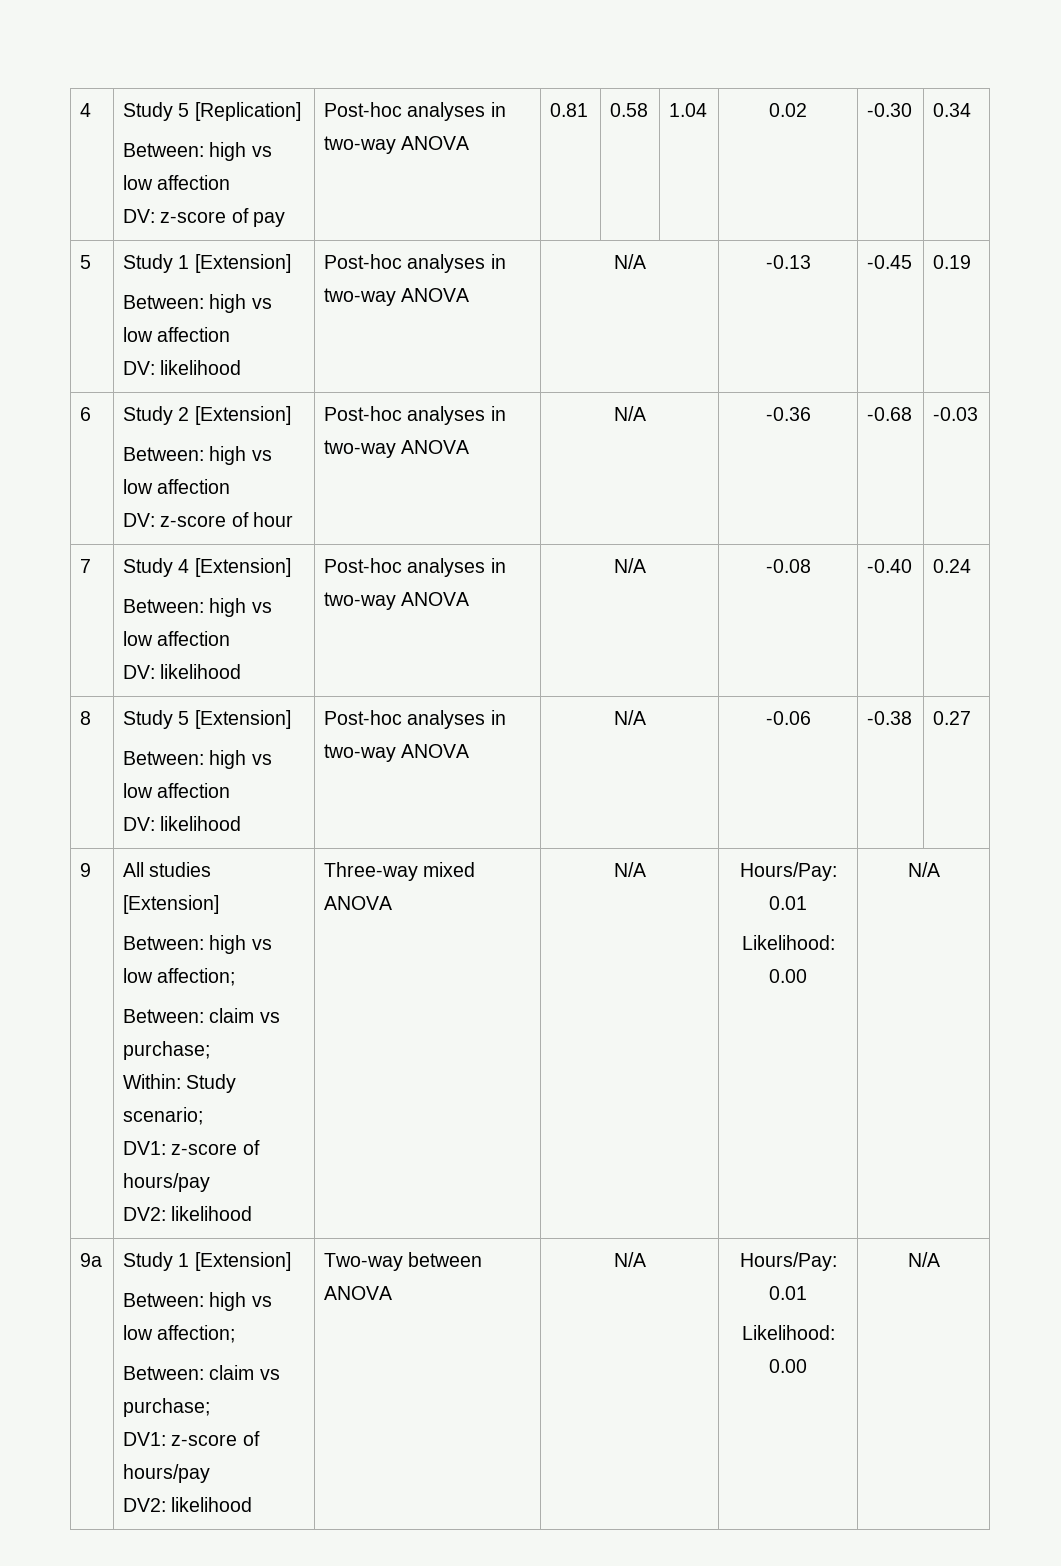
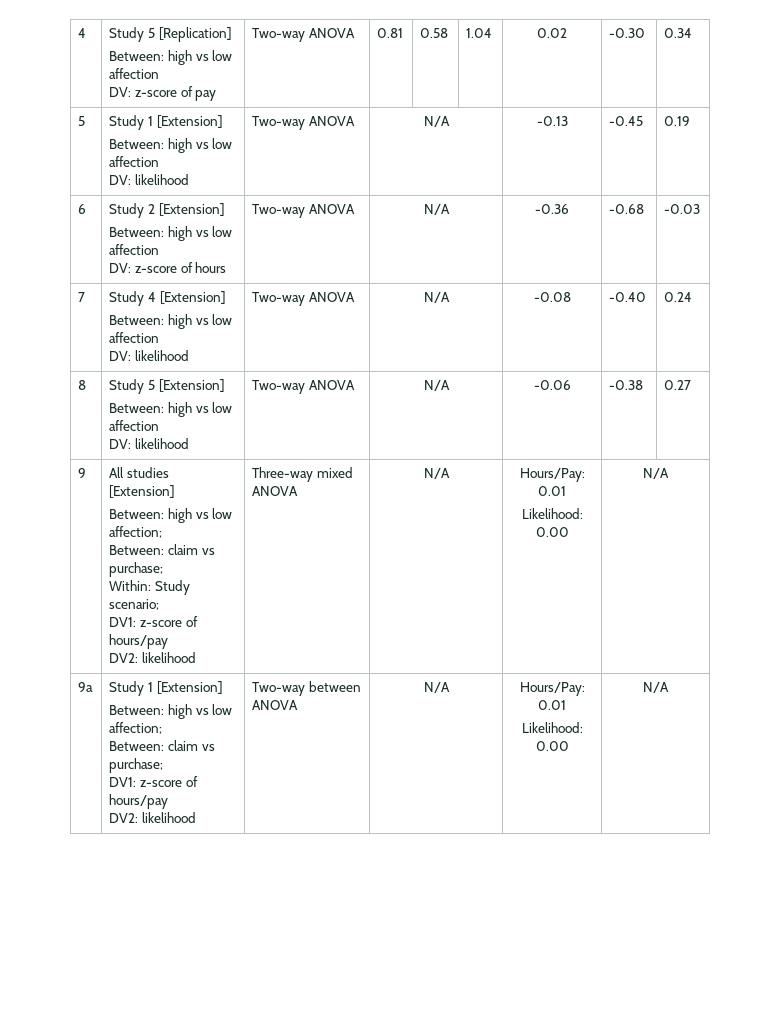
  4 | Study 5 [Replication]
  Between: high vs low affection
- DV: z-score of pay | Post-hoc analyses in two-way ANOVA | 0.81 | 0.58 | 1.04 | 0.02 | -0.30 | 0.34
+ DV: z-score of pay | Two-way ANOVA | 0.81 | 0.58 | 1.04 | 0.02 | -0.30 | 0.34
  5 | Study 1 [Extension]
  Between: high vs low affection
- DV: likelihood | Post-hoc analyses in two-way ANOVA | N/A | -0.13 | -0.45 | 0.19
+ DV: likelihood | Two-way ANOVA | N/A | -0.13 | -0.45 | 0.19
  6 | Study 2 [Extension]
  Between: high vs low affection
- DV: z-score of hour | Post-hoc analyses in two-way ANOVA | N/A | -0.36 | -0.68 | -0.03
+ DV: z-score of hours | Two-way ANOVA | N/A | -0.36 | -0.68 | -0.03
  7 | Study 4 [Extension]
  Between: high vs low affection
- DV: likelihood | Post-hoc analyses in two-way ANOVA | N/A | -0.08 | -0.40 | 0.24
+ DV: likelihood | Two-way ANOVA | N/A | -0.08 | -0.40 | 0.24
  8 | Study 5 [Extension]
  Between: high vs low affection
- DV: likelihood | Post-hoc analyses in two-way ANOVA | N/A | -0.06 | -0.38 | 0.27
+ DV: likelihood | Two-way ANOVA | N/A | -0.06 | -0.38 | 0.27

